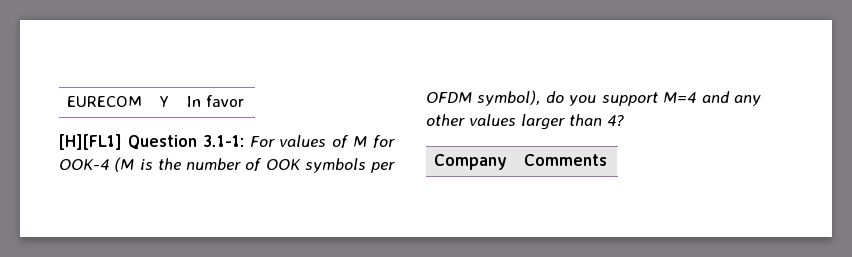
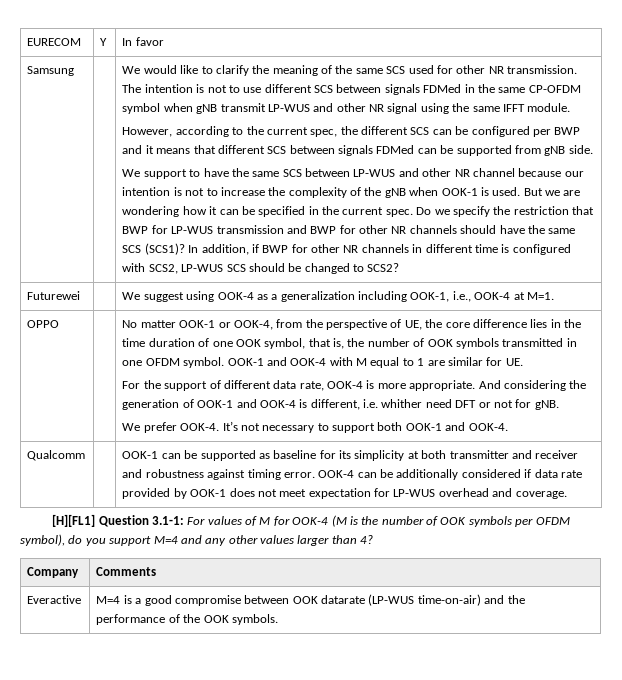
+ Samsung | | We would like to clarify the meaning of the same SCS used for other NR transmission. The intention is not to use different SCS between signals FDMed in the same CP-OFDM symbol when gNB transmit LP-WUS and other NR signal using the same IFFT module.
+ However, according to the current spec, the different SCS can be configured per BWP and it means that different SCS between signals FDMed can be supported from gNB side.
+ We support to have the same SCS between LP-WUS and other NR channel because our intention is not to increase the complexity of the gNB when OOK-1 is used. But we are wondering how it can be specified in the current spec. Do we specify the restriction that BWP for LP-WUS transmission and BWP for other NR channels should have the same SCS (SCS1)? In addition, if BWP for other NR channels in different time is configured with SCS2, LP-WUS SCS should be changed to SCS2?
+ Futurewei | | We suggest using OOK-4 as a generalization including OOK-1, i.e., OOK-4 at M=1.
+ OPPO | | No matter OOK-1 or OOK-4, from the perspective of UE, the core difference lies in the time duration of one OOK symbol, that is, the number of OOK symbols transmitted in one OFDM symbol. OOK-1 and OOK-4 with M equal to 1 are similar for UE.
+ For the support of different data rate, OOK-4 is more appropriate. And considering the generation of OOK-1 and OOK-4 is different, i.e. whither need DFT or not for gNB.
+ We prefer OOK-4. It’s not necessary to support both OOK-1 and OOK-4.
+ Qualcomm | | OOK-1 can be supported as baseline for its simplicity at both transmitter and receiver and robustness against timing error. OOK-4 can be additionally considered if data rate provided by OOK-1 does not meet expectation for LP-WUS overhead and coverage.
+ Everactive | M=4 is a good compromise between OOK datarate (LP-WUS time-on-air) and the performance of the OOK symbols.

